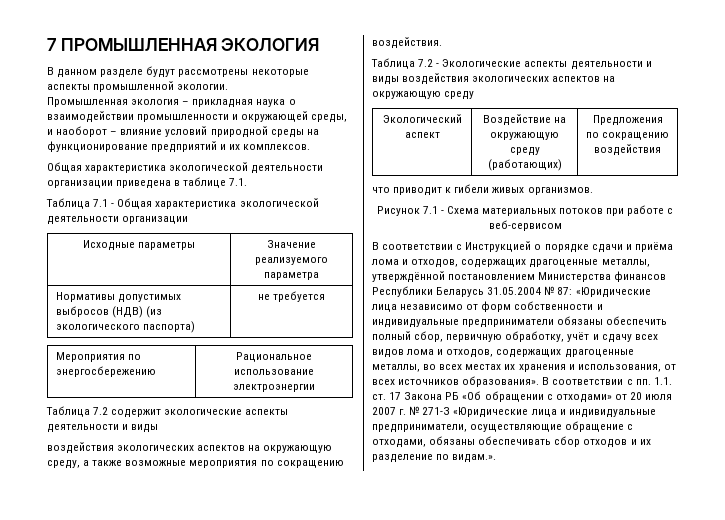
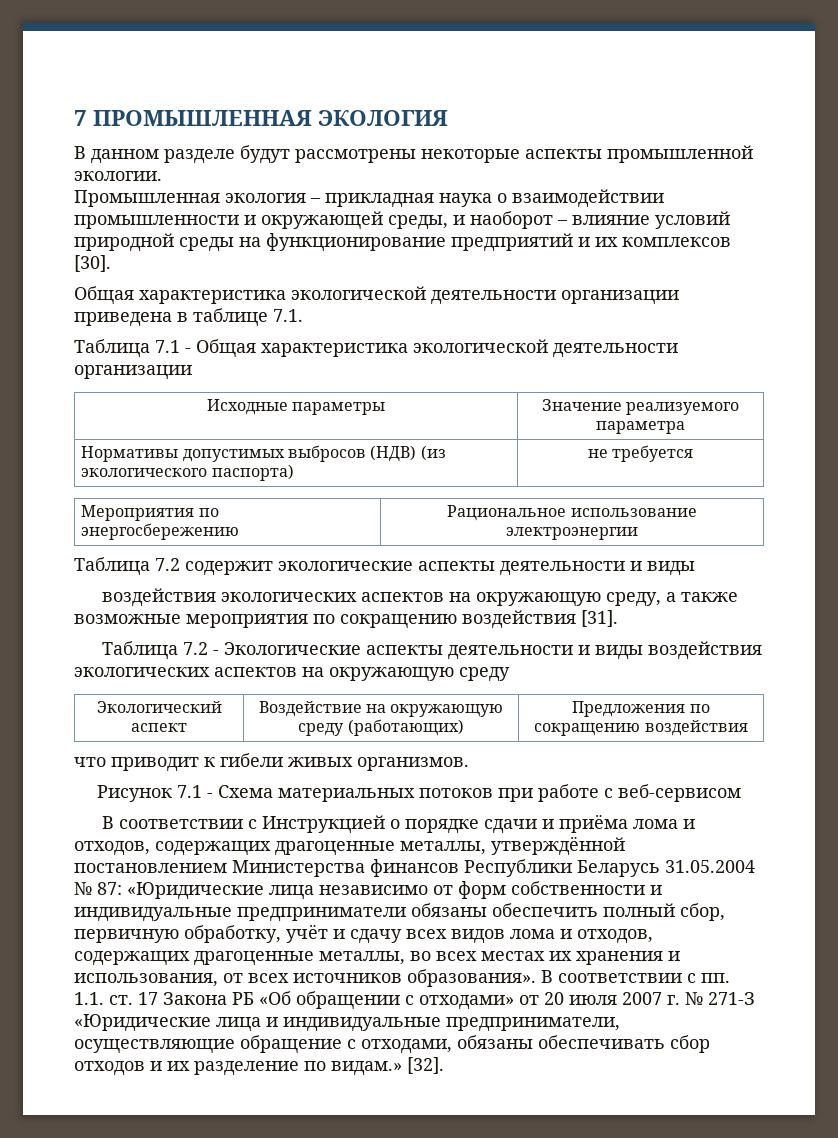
- Промышленная экология – прикладная наука о взаимодействии промышленности и окружающей среды, и наоборот – влияние условий природной среды на функционирование предприятий и их комплексов.
+ Промышленная экология – прикладная наука о взаимодействии промышленности и окружающей среды, и наоборот – влияние условий природной среды на функционирование предприятий и их комплексов [30].
- воздействия экологических аспектов на окружающую среду, а также возможные мероприятия по сокращению воздействия.
+ воздействия экологических аспектов на окружающую среду, а также возможные мероприятия по сокращению воздействия [31].
- В соответствии с пп. 1.1. ст. 17 Закона РБ «Об обращении с отходами» от 20 июля 2007 г. № 271-З «Юридические лица и индивидуальные предприниматели, осуществляющие обращение с отходами, обязаны обеспечивать сбор отходов и их разделение по видам.».
+ В соответствии с пп. 1.1. ст. 17 Закона РБ «Об обращении с отходами» от 20 июля 2007 г. № 271-З «Юридические лица и индивидуальные предприниматели, осуществляющие обращение с отходами, обязаны обеспечивать сбор отходов и их разделение по видам.» [32].

